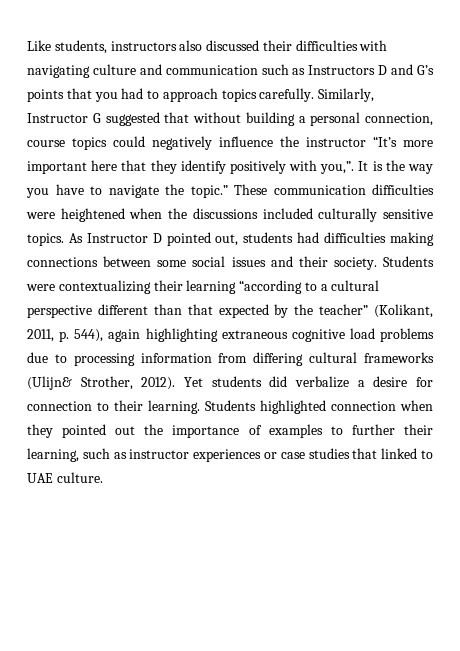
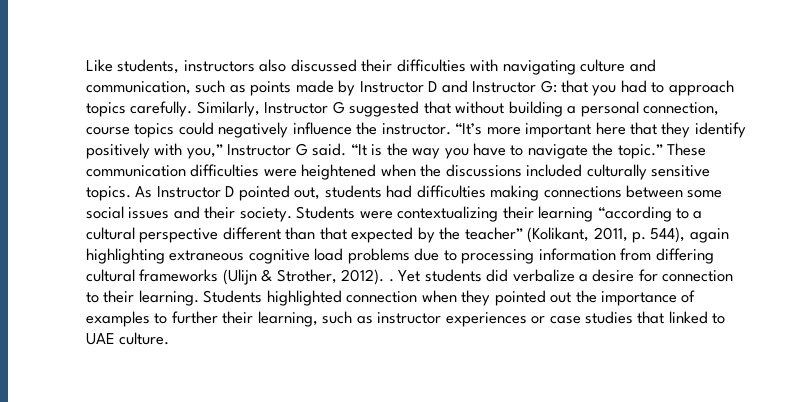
- Like students, instructors also discussed their difficulties with navigating culture and communication such as Instructors D and G’s points that you had to approach topics carefully.
+ Like students, instructors also discussed their difficulties with navigating culture and communication, such as points made by Instructor D and Instructor G: that you had to approach topics carefully.
- Similarly, Instructor G suggested that without building a personal connection, course topics could negatively influence the instructor “It’s more important here that they identify positively with you,”. It is the way you have to navigate the topic.”
+ Similarly, Instructor G suggested that without building a personal connection, course topics could negatively influence the instructor. “It’s more important here that they identify positively with you,” Instructor G said. “It is the way you have to navigate the topic.”
- Students were contextualizing their learning “according to a cultural perspective different than that expected by the teacher” (Kolikant, 2011, p. 544), again highlighting extraneous cognitive load problems due to processing information from differing cultural frameworks (Ulijn& Strother, 2012).
+ Students were contextualizing their learning “according to a cultural perspective different than that expected by the teacher” (Kolikant, 2011, p. 544), again highlighting extraneous cognitive load problems due to processing information from differing cultural frameworks (Ulijn & Strother, 2012). .

